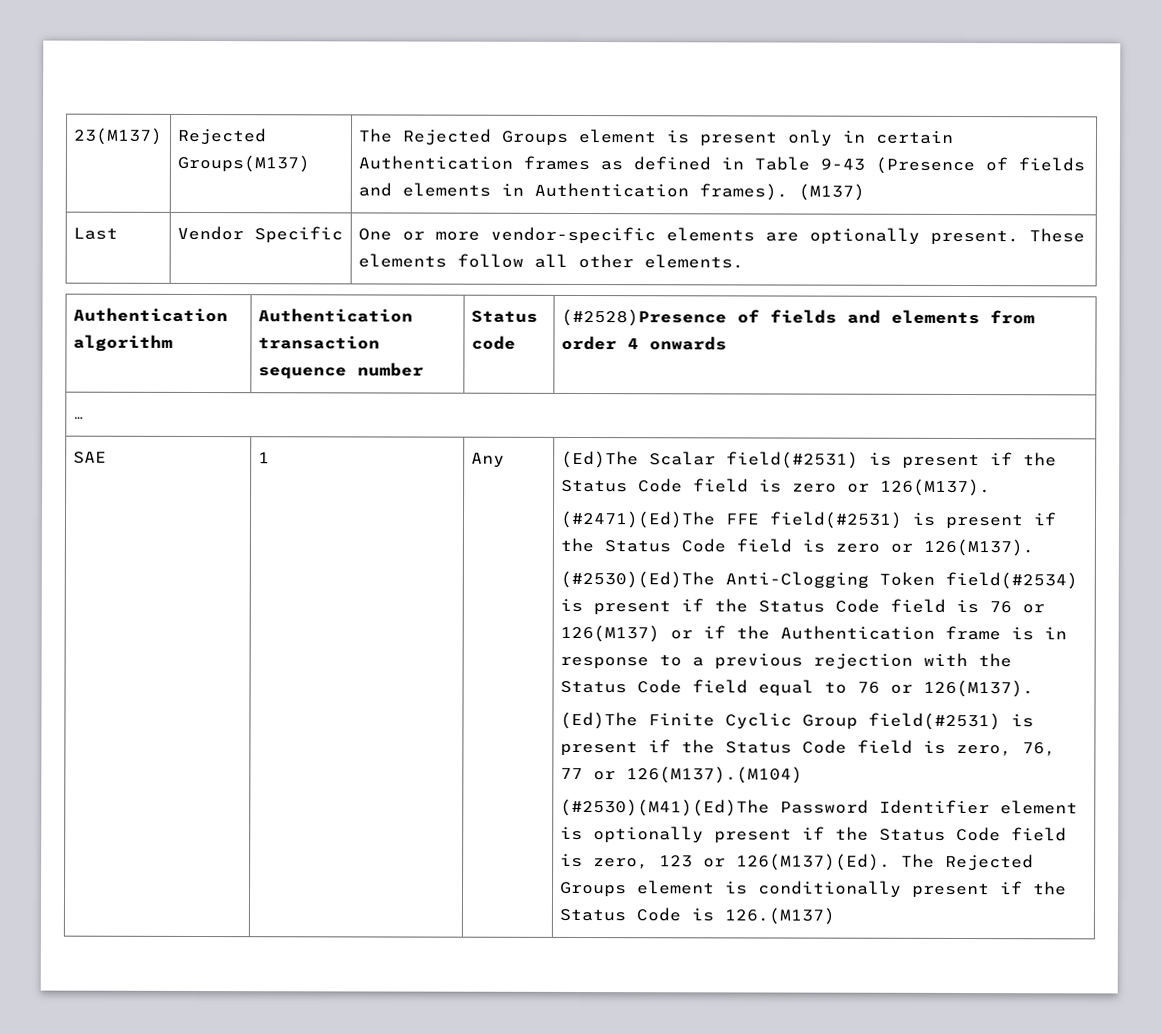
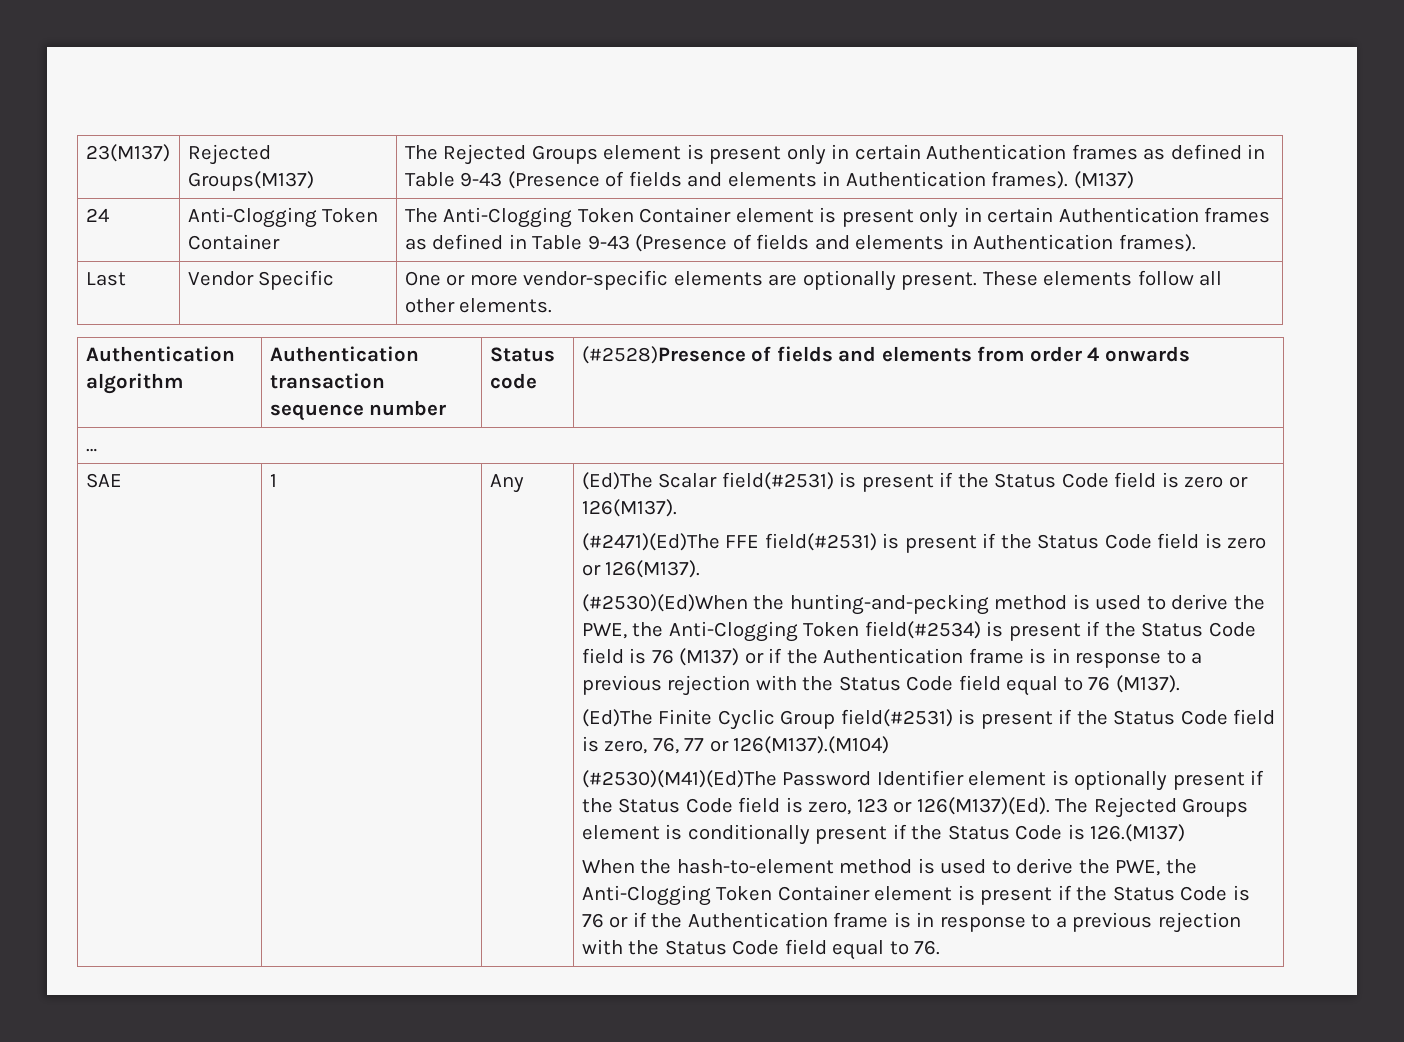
+ 24 | Anti-Clogging Token Container | The Anti-Clogging Token Container element is present only in certain Authentication frames as defined in Table 9-43 (Presence of fields and elements in Authentication frames).
- (#2530)(Ed)The Anti-Clogging Token field(#2534) is present if the Status Code field is 76 or 126(M137) or if the Authentication frame is in response to a previous rejection with the Status Code field equal to 76 or 126(M137).
+ (#2530)(Ed)When the hunting-and-pecking method is used to derive the PWE, the Anti-Clogging Token field(#2534) is present if the Status Code field is 76 (M137) or if the Authentication frame is in response to a previous rejection with the Status Code field equal to 76 (M137).
+ When the hash-to-element method is used to derive the PWE, the Anti-Clogging Token Container element is present if the Status Code is 76 or if the Authentication frame is in response to a previous rejection with the Status Code field equal to 76.

